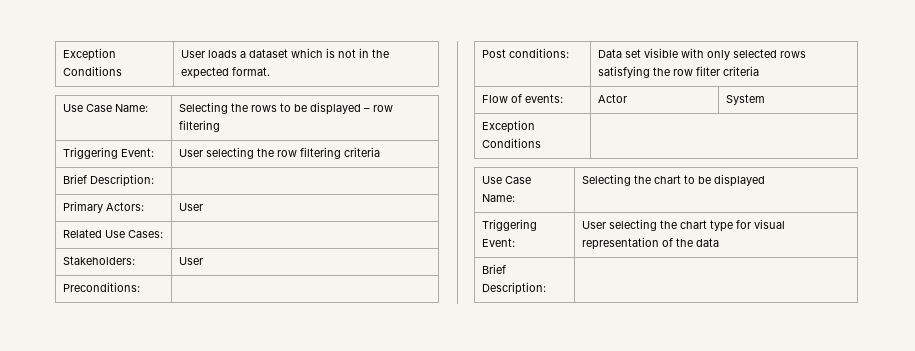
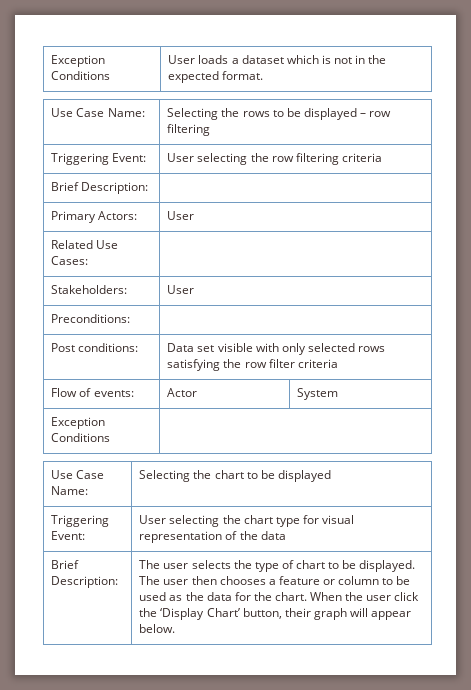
+ The user selects the type of chart to be displayed. The user then chooses a feature or column to be used as the data for the chart. When the user click the ‘Display Chart’ button, their graph will appear below.

